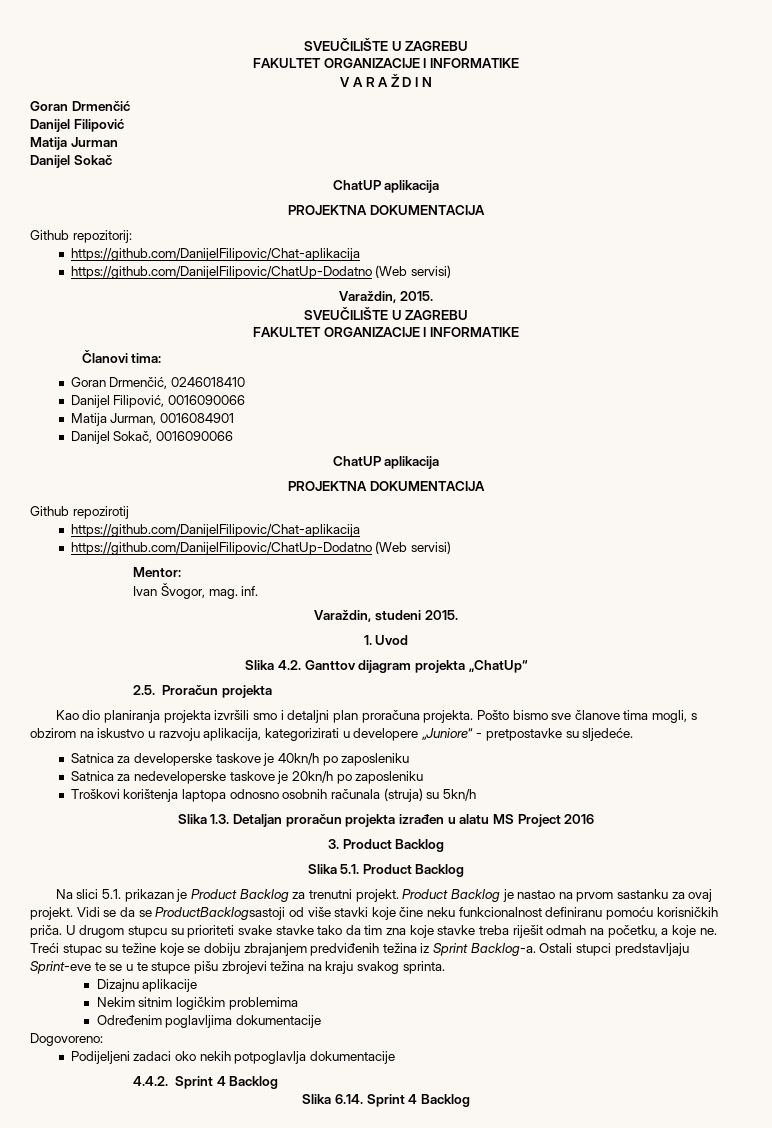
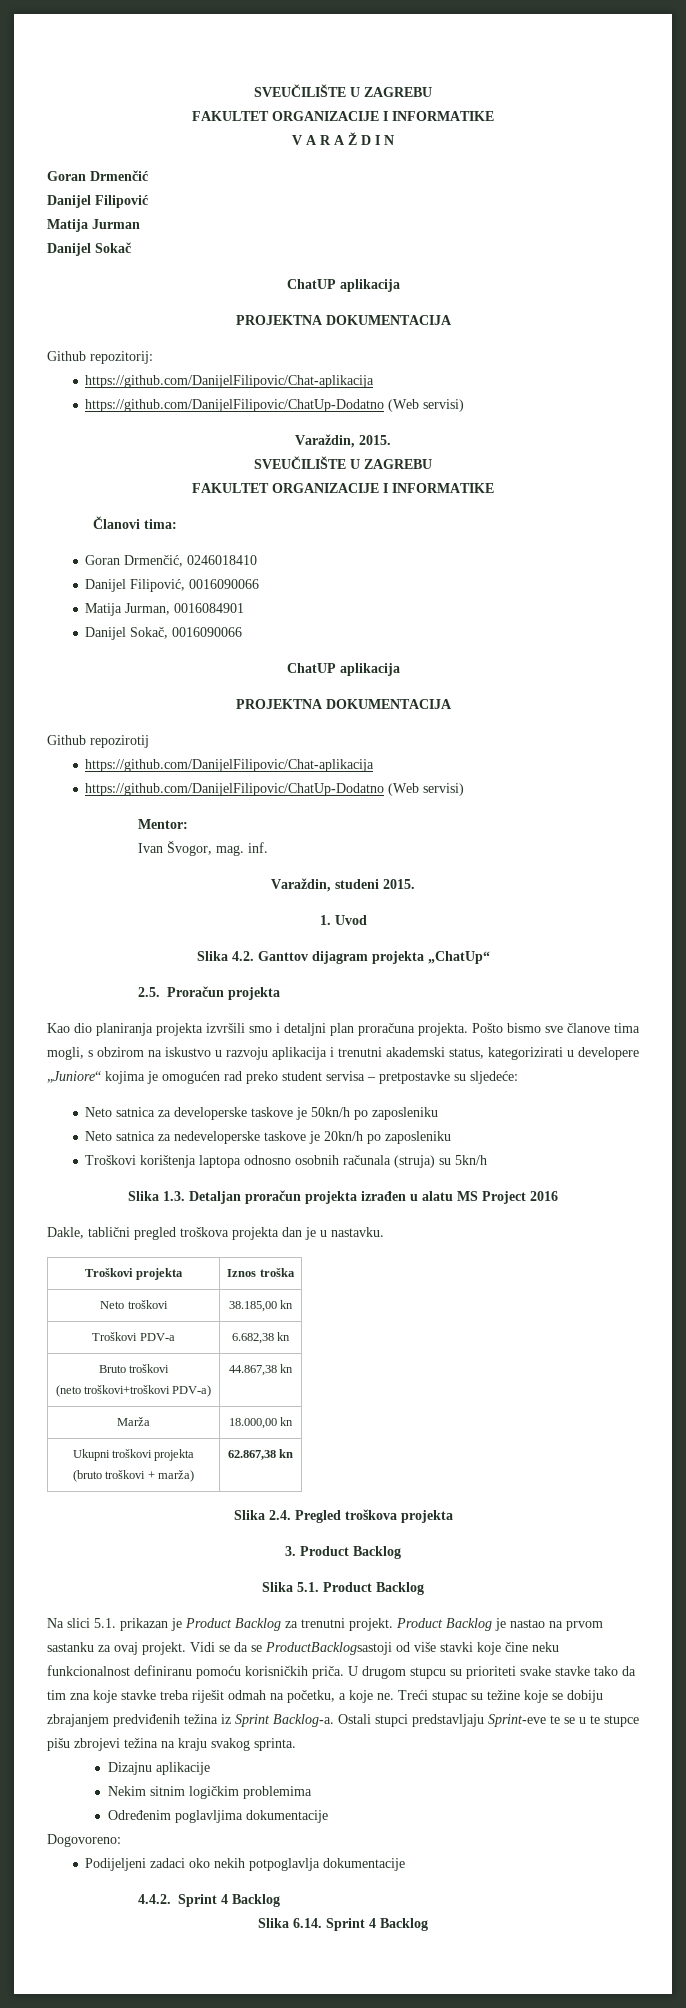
- Pošto bismo sve članove tima mogli, s obzirom na iskustvo u razvoju aplikacija, kategorizirati u developere „Juniore“ - pretpostavke su sljedeće.
- Satnica za developerske taskove je 40kn/h po zaposleniku
- Satnica za nedeveloperske taskove je 20kn/h po zaposleniku
+ Pošto bismo sve članove tima mogli, s obzirom na iskustvo u razvoju aplikacija i trenutni akademski status, kategorizirati u developere „Juniore“ kojima je omogućen rad preko student servisa – pretpostavke su sljedeće:
+ Neto satnica za developerske taskove je 50kn/h po zaposleniku
+ Neto satnica za nedeveloperske taskove je 20kn/h po zaposleniku
+ Dakle, tablični pregled troškova projekta dan je u nastavku.
+ Troškovi projekta | Iznos troška
+ Neto troškovi | 38.185,00 kn
+ Troškovi PDV-a | 6.682,38 kn
+ Bruto troškovi
+ (neto troškovi+troškovi PDV-a) | 44.867,38 kn
+ Marža | 18.000,00 kn
+ Ukupni troškovi projekta
+ (bruto troškovi + marža) | 62.867,38 kn
+ Slika 2.4. Pregled troškova projekta

